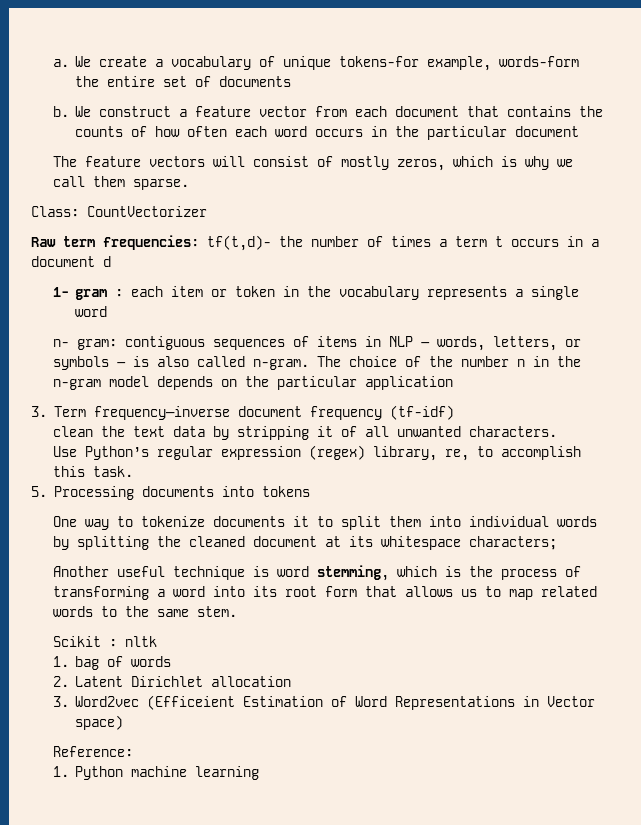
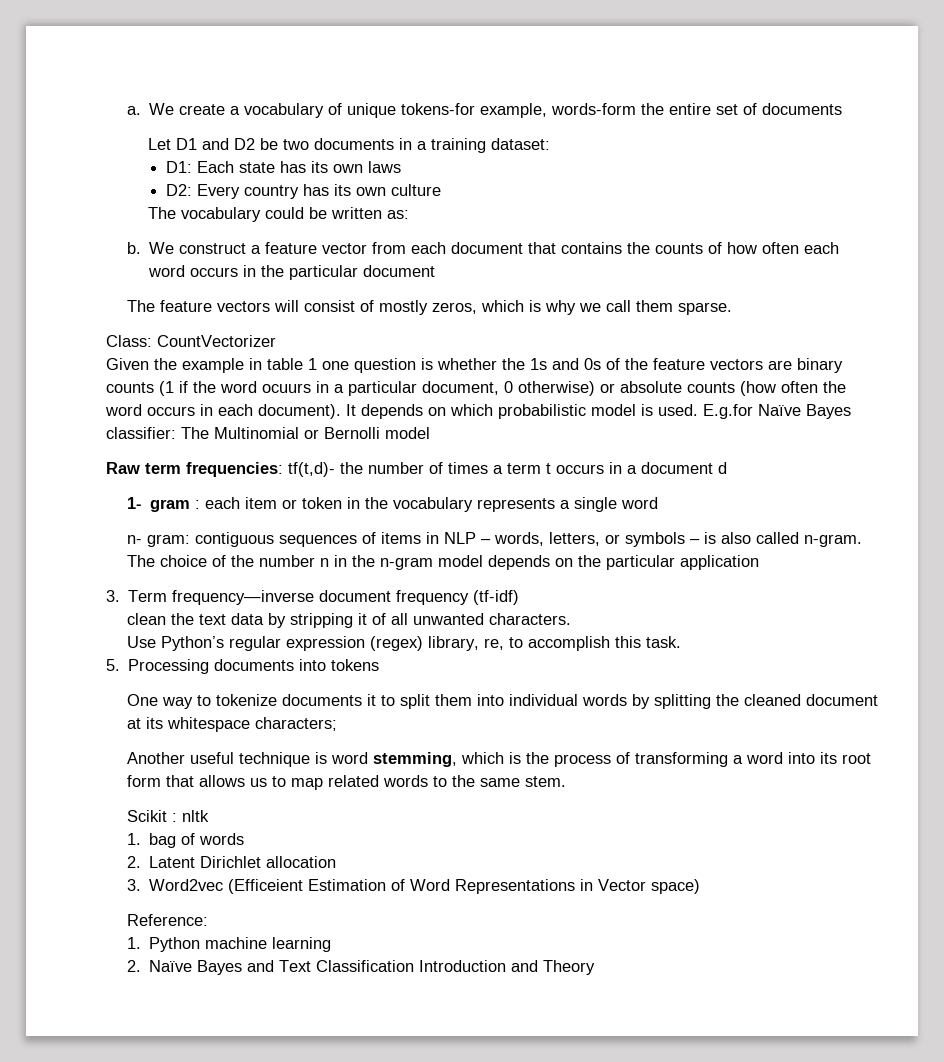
+ Let D1 and D2 be two documents in a training dataset:
+ D1: Each state has its own laws
+ D2: Every country has its own culture
+ The vocabulary could be written as:
+ Given the example in table 1 one question is whether the 1s and 0s of the feature vectors are binary counts (1 if the word ocuurs in a particular document, 0 otherwise) or absolute counts (how often the word occurs in each document). It depends on which probabilistic model is used. E.g.for Naïve Bayes classifier: The Multinomial or Bernolli model
+ 2. Naïve Bayes and Text Classification Introduction and Theory

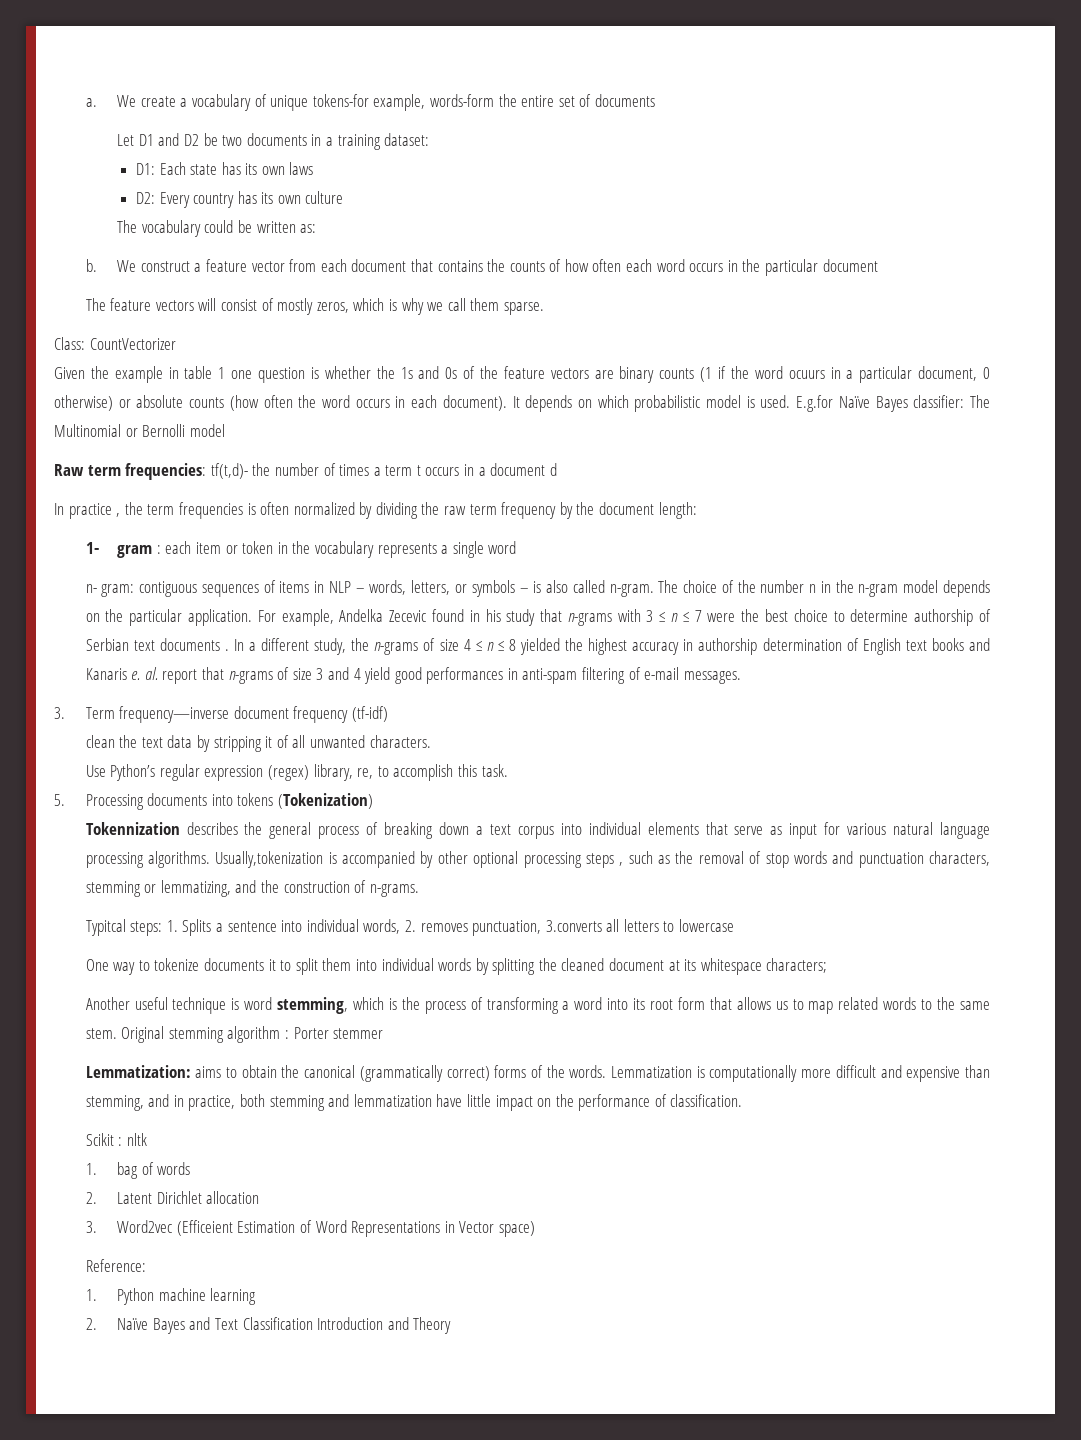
+ In practice , the term frequencies is often normalized by dividing the raw term frequency by the document length:
- The choice of the number n in the n-gram model depends on the particular application
+ The choice of the number n in the n-gram model depends on the particular application. For example, Andelka Zecevic found in his study that n-grams with 3 ≤ n ≤ 7 were the best choice to determine authorship of Serbian text documents . In a different study, the n-grams of size 4 ≤ n ≤ 8 yielded the highest accuracy in authorship determination of English text books and Kanaris e. al. report that n-grams of size 3 and 4 yield good performances in anti-spam filtering of e-mail messages.
- 5. Processing documents into tokens
+ 5. Processing documents into tokens (Tokenization)
+ Tokennization describes the general process of breaking down a text corpus into individual elements that serve as input for various natural language processing algorithms. Usually,tokenization is accompanied by other optional processing steps , such as the removal of stop words and punctuation characters, stemming or lemmatizing, and the construction of n-grams.
+ Typitcal steps: 1. Splits a sentence into individual words, 2. removes punctuation, 3.converts all letters to lowercase
+ Original stemming algorithm : Porter stemmer
+ Lemmatization: aims to obtain the canonical (grammatically correct) forms of the words. Lemmatization is computationally more difficult and expensive than stemming, and in practice, both stemming and lemmatization have little impact on the performance of classification.

